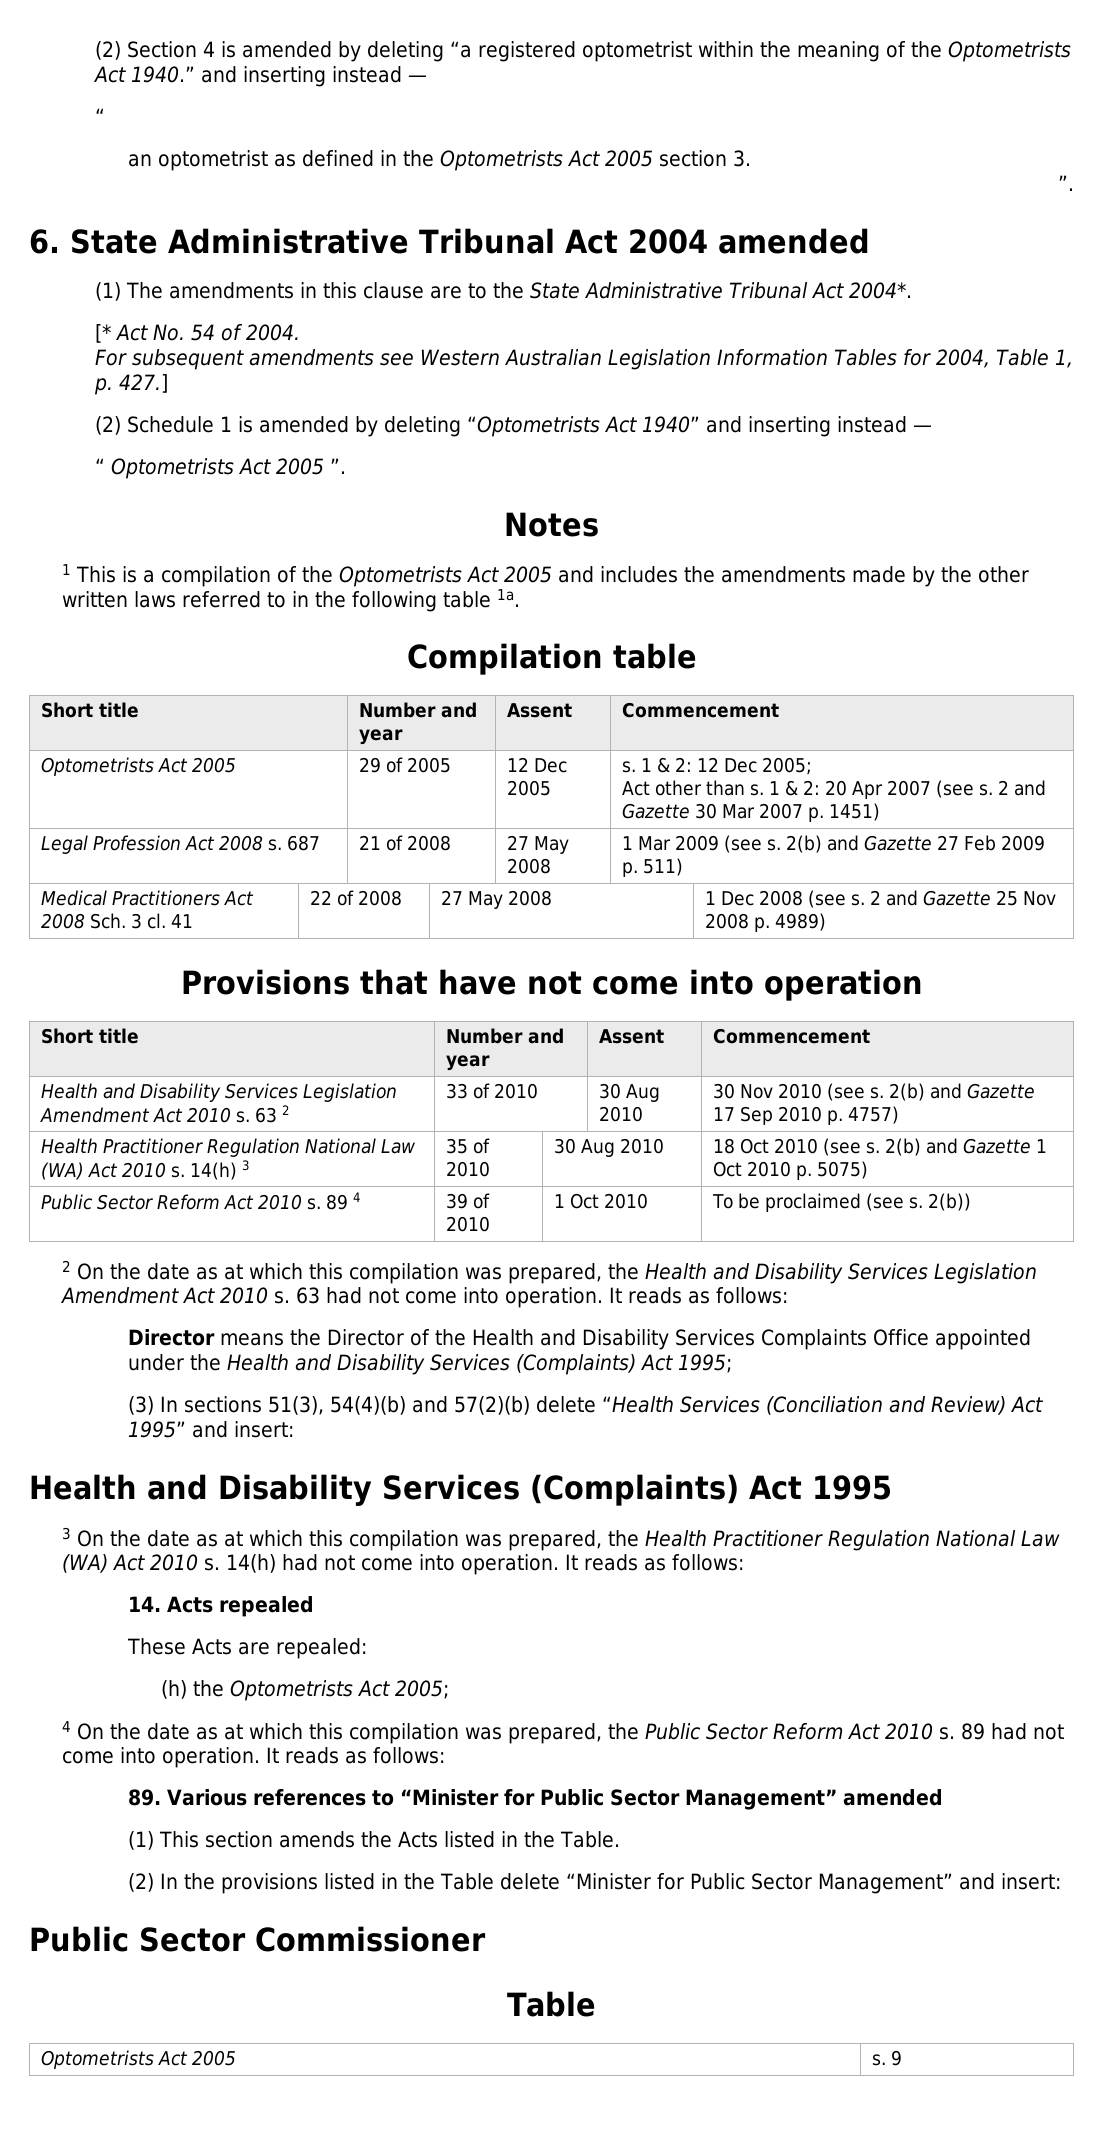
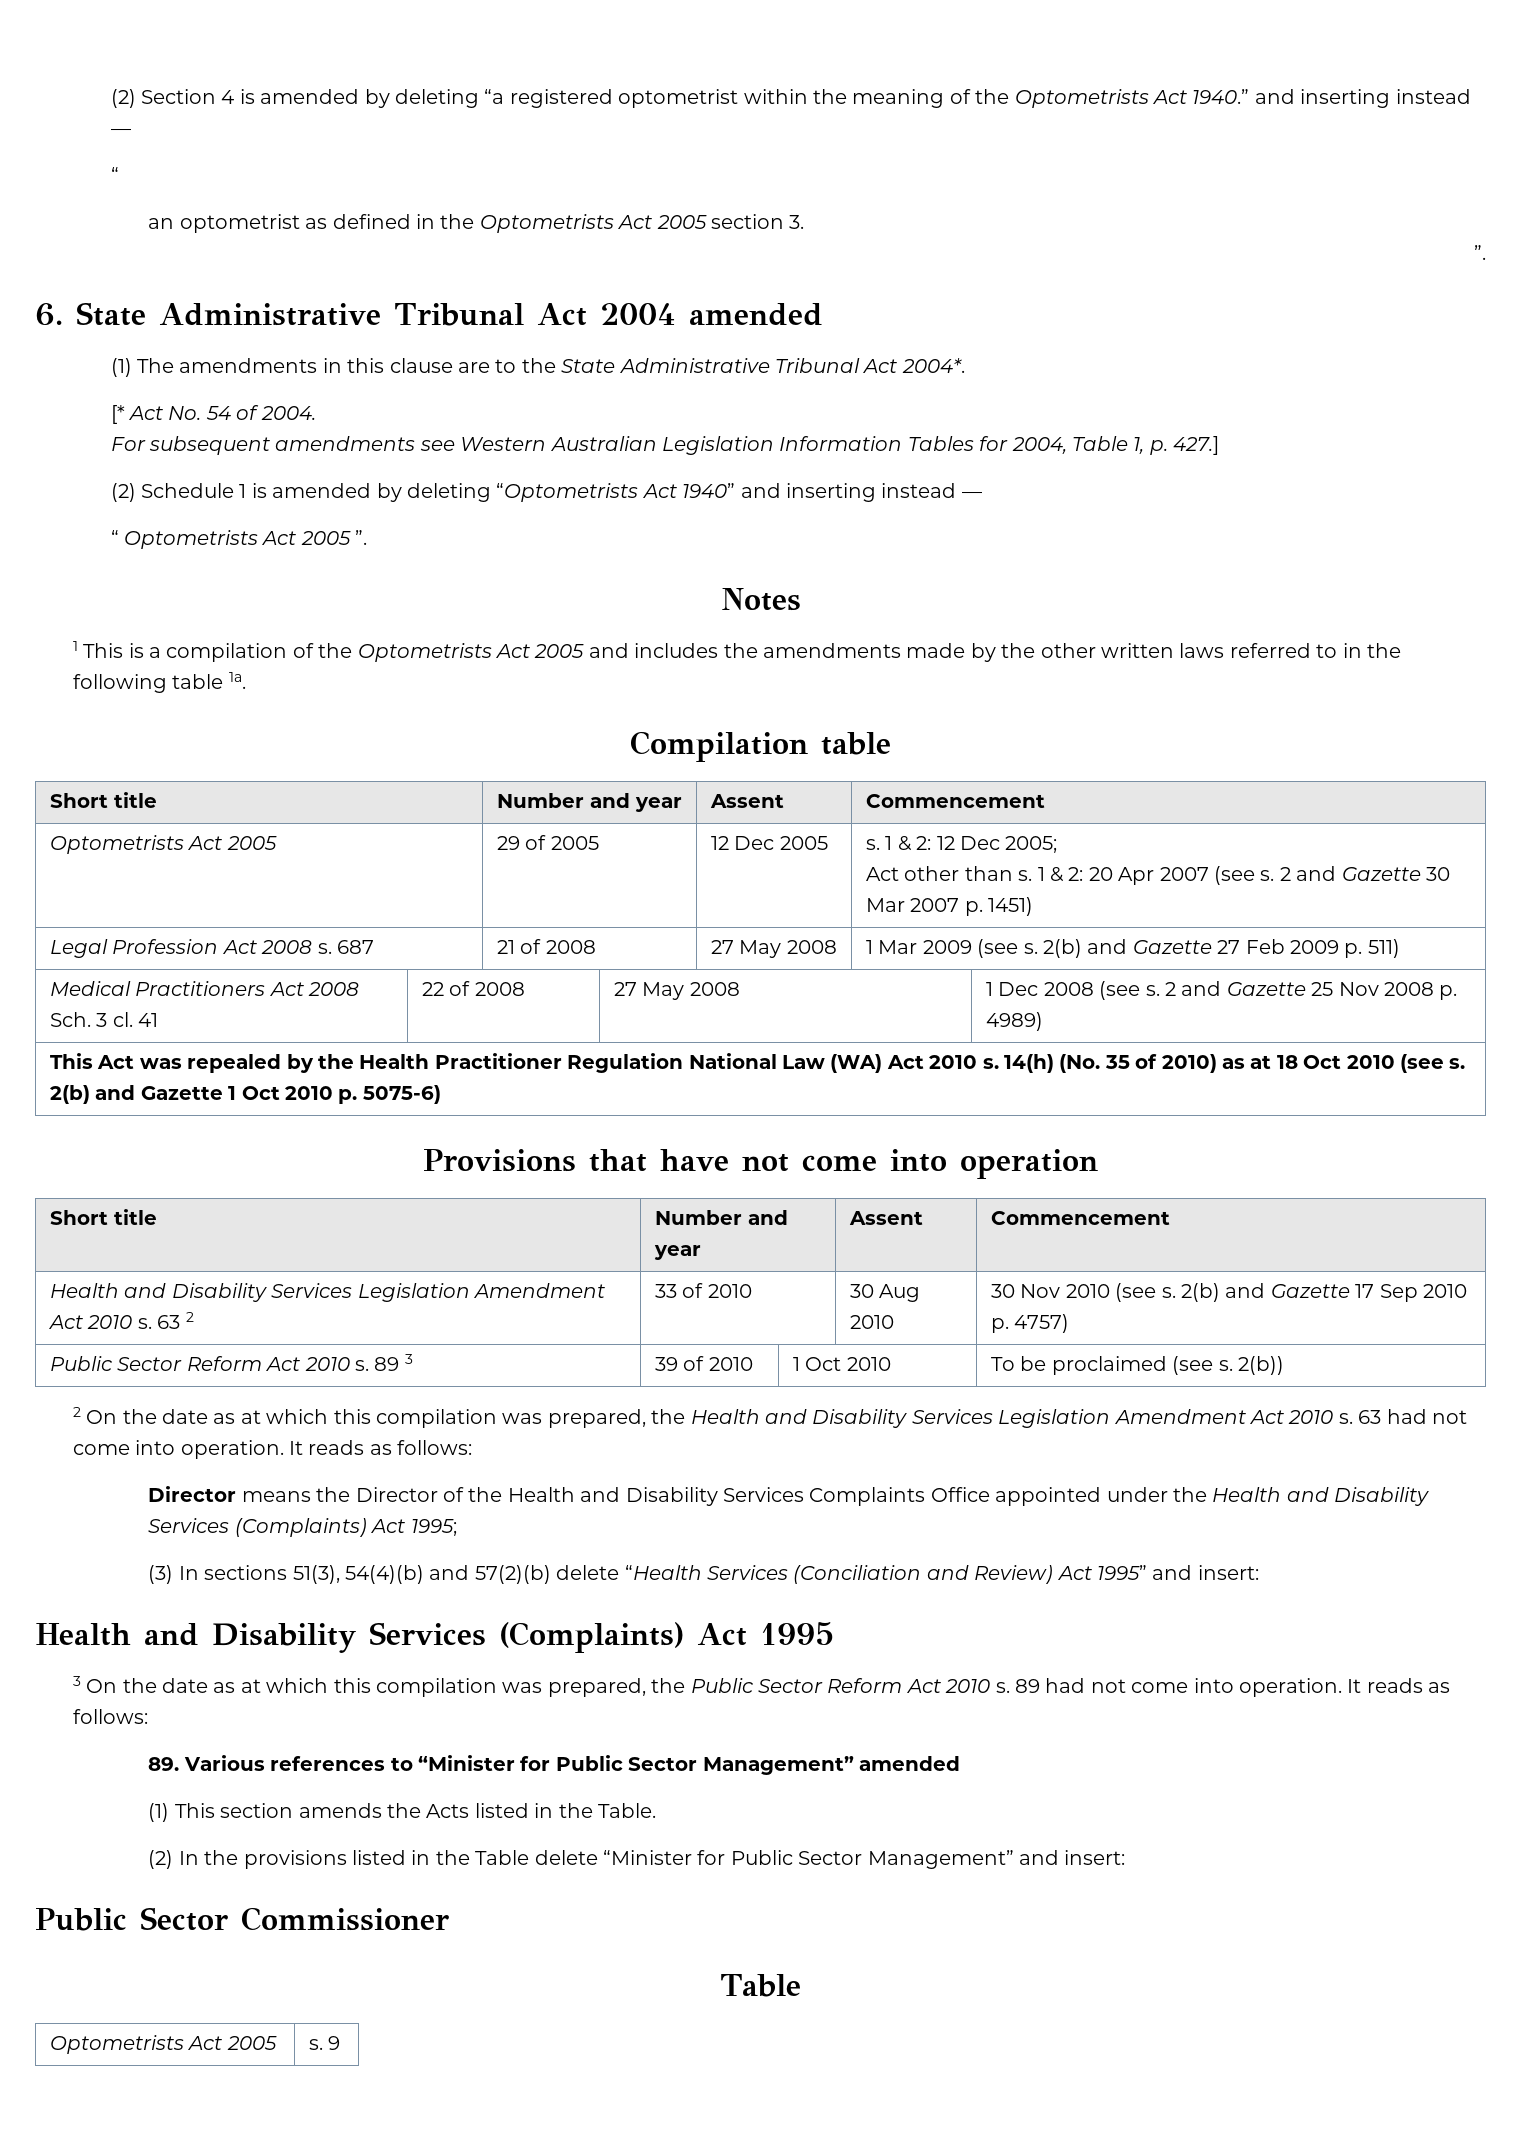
+ This Act was repealed by the Health Practitioner Regulation National Law (WA) Act 2010 s. 14(h) (No. 35 of 2010) as at 18 Oct 2010 (see s. 2(b) and Gazette 1 Oct 2010 p. 5075-6)
- Health Practitioner Regulation National Law (WA) Act 2010 s. 14(h) 3 | 35 of 2010 | 30 Aug 2010 | 18 Oct 2010 (see s. 2(b) and Gazette 1 Oct 2010 p. 5075)
- Public Sector Reform Act 2010 s. 89 4 | 39 of 2010 | 1 Oct 2010 | To be proclaimed (see s. 2(b))
+ Public Sector Reform Act 2010 s. 89 3 | 39 of 2010 | 1 Oct 2010 | To be proclaimed (see s. 2(b))
- 3 On the date as at which this compilation was prepared, the Health Practitioner Regulation National Law (WA) Act 2010 s. 14(h) had not come into operation. It reads as follows:
- 14. Acts repealed
- These Acts are repealed:
- (h) the Optometrists Act 2005;
- 4 On the date as at which this compilation was prepared, the Public Sector Reform Act 2010 s.
+ 3 On the date as at which this compilation was prepared, the Public Sector Reform Act 2010 s.

